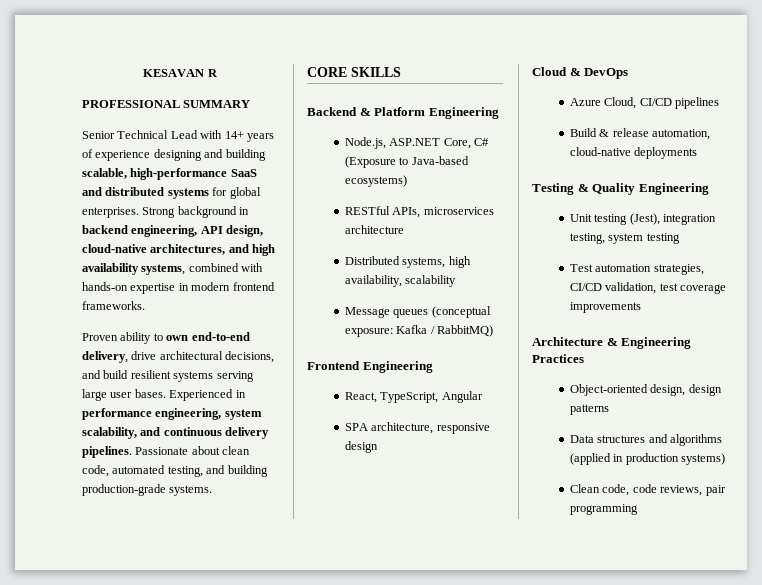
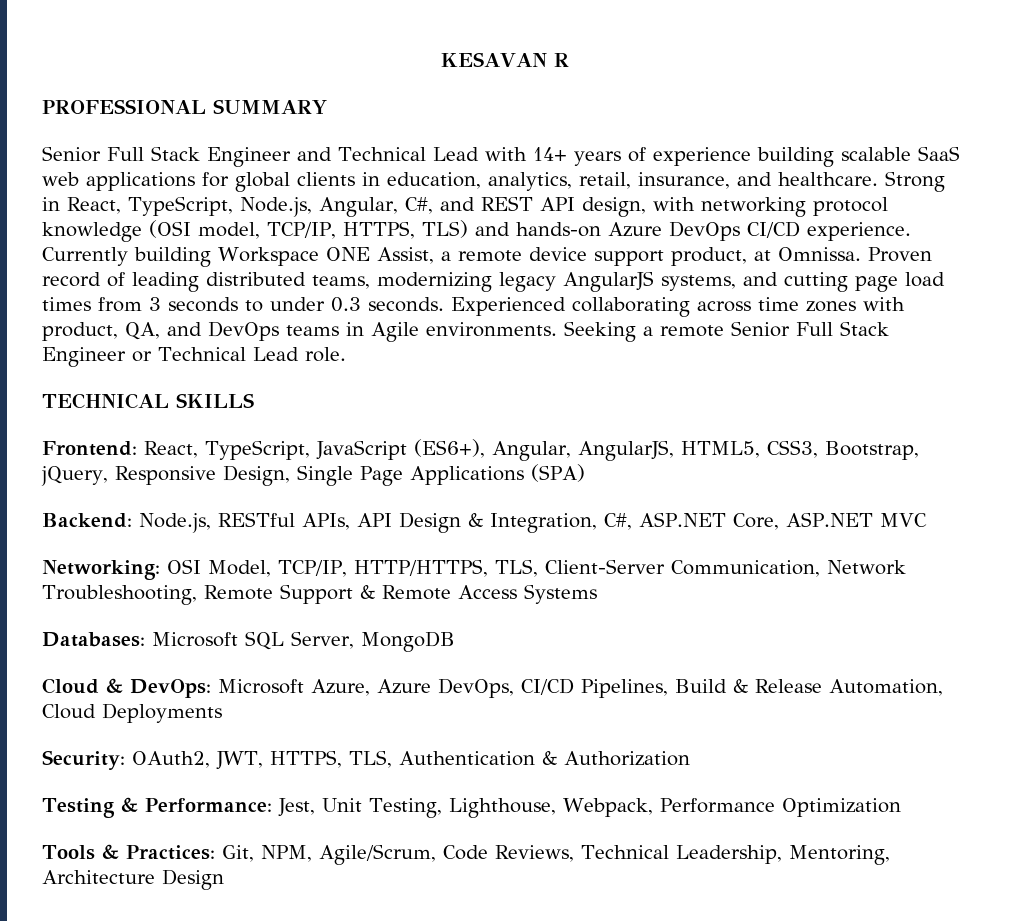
- Senior Technical Lead with 14+ years of experience designing and building scalable, high-performance SaaS and distributed systems for global enterprises. Strong background in backend engineering, API design, cloud-native architectures, and high availability systems, combined with hands-on expertise in modern frontend frameworks.
- Proven ability to own end-to-end delivery, drive architectural decisions, and build resilient systems serving large user bases. Experienced in performance engineering, system scalability, and continuous delivery pipelines. Passionate about clean code, automated testing, and building production-grade systems.
- CORE SKILLS
- Backend & Platform Engineering
- Node.js, ASP.NET Core, C# (Exposure to Java-based ecosystems)
- RESTful APIs, microservices architecture
- Distributed systems, high availability, scalability
- Message queues (conceptual exposure: Kafka / RabbitMQ)
- Frontend Engineering
- React, TypeScript, Angular
- SPA architecture, responsive design
- Cloud & DevOps
- Azure Cloud, CI/CD pipelines
- Build & release automation, cloud-native deployments
- Testing & Quality Engineering
- Unit testing (Jest), integration testing, system testing
- Test automation strategies, CI/CD validation, test coverage improvements
- Architecture & Engineering Practices
- Object-oriented design, design patterns
- Data structures and algorithms (applied in production systems)
- Clean code, code reviews, pair programming
+ Senior Full Stack Engineer and Technical Lead with 14+ years of experience building scalable SaaS web applications for global clients in education, analytics, retail, insurance, and healthcare. Strong in React, TypeScript, Node.js, Angular, C#, and REST API design, with networking protocol knowledge (OSI model, TCP/IP, HTTPS, TLS) and hands-on Azure DevOps CI/CD experience. Currently building Workspace ONE Assist, a remote device support product, at Omnissa. Proven record of leading distributed teams, modernizing legacy AngularJS systems, and cutting page load times from 3 seconds to under 0.3 seconds. Experienced collaborating across time zones with product, QA, and DevOps teams in Agile environments. Seeking a remote Senior Full Stack Engineer or Technical Lead role.
+ TECHNICAL SKILLS
+ Frontend: React, TypeScript, JavaScript (ES6+), Angular, AngularJS, HTML5, CSS3, Bootstrap, jQuery, Responsive Design, Single Page Applications (SPA)
+ Backend: Node.js, RESTful APIs, API Design & Integration, C#, ASP.NET Core, ASP.NET MVC
+ Networking: OSI Model, TCP/IP, HTTP/HTTPS, TLS, Client-Server Communication, Network Troubleshooting, Remote Support & Remote Access Systems
+ Databases: Microsoft SQL Server, MongoDB
+ Cloud & DevOps: Microsoft Azure, Azure DevOps, CI/CD Pipelines, Build & Release Automation, Cloud Deployments
+ Security: OAuth2, JWT, HTTPS, TLS, Authentication & Authorization
+ Testing & Performance: Jest, Unit Testing, Lighthouse, Webpack, Performance Optimization
+ Tools & Practices: Git, NPM, Agile/Scrum, Code Reviews, Technical Leadership, Mentoring, Architecture Design

